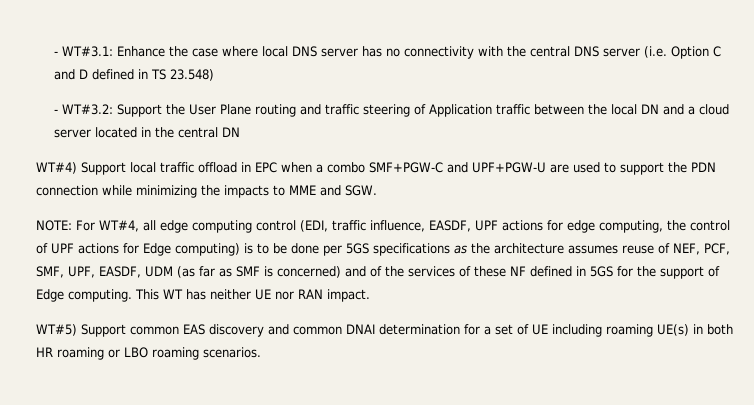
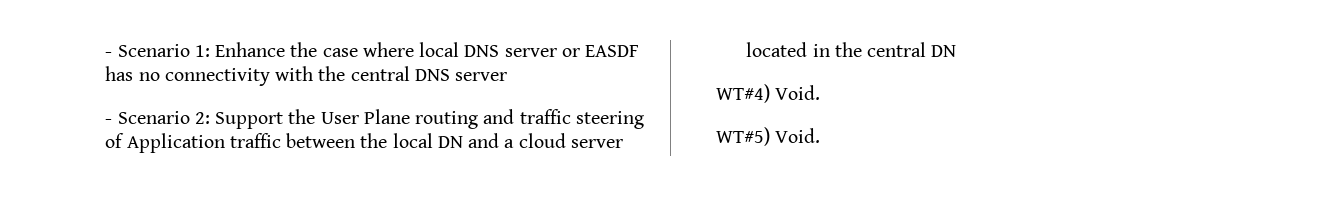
- - WT#3.1: Enhance the case where local DNS server has no connectivity with the central DNS server (i.e. Option C and D defined in TS 23.548)
- - WT#3.2: Support the User Plane routing and traffic steering of Application traffic between the local DN and a cloud server located in the central DN
+ - Scenario 1: Enhance the case where local DNS server or EASDF has no connectivity with the central DNS server
+ - Scenario 2: Support the User Plane routing and traffic steering of Application traffic between the local DN and a cloud server located in the central DN
- WT#4) Support local traffic offload in EPC when a combo SMF+PGW-C and UPF+PGW-U are used to support the PDN connection while minimizing the impacts to MME and SGW.
- NOTE: For WT#4, all edge computing control (EDI, traffic influence, EASDF, UPF actions for edge computing, the control of UPF actions for Edge computing) is to be done per 5GS specifications as the architecture assumes reuse of NEF, PCF, SMF, UPF, EASDF, UDM (as far as SMF is concerned) and of the services of these NF defined in 5GS for the support of Edge computing. This WT has neither UE nor RAN impact.
- WT#5) Support common EAS discovery and common DNAI determination for a set of UE including roaming UE(s) in both HR roaming or LBO roaming scenarios.
+ WT#4) Void.
+ WT#5) Void.

